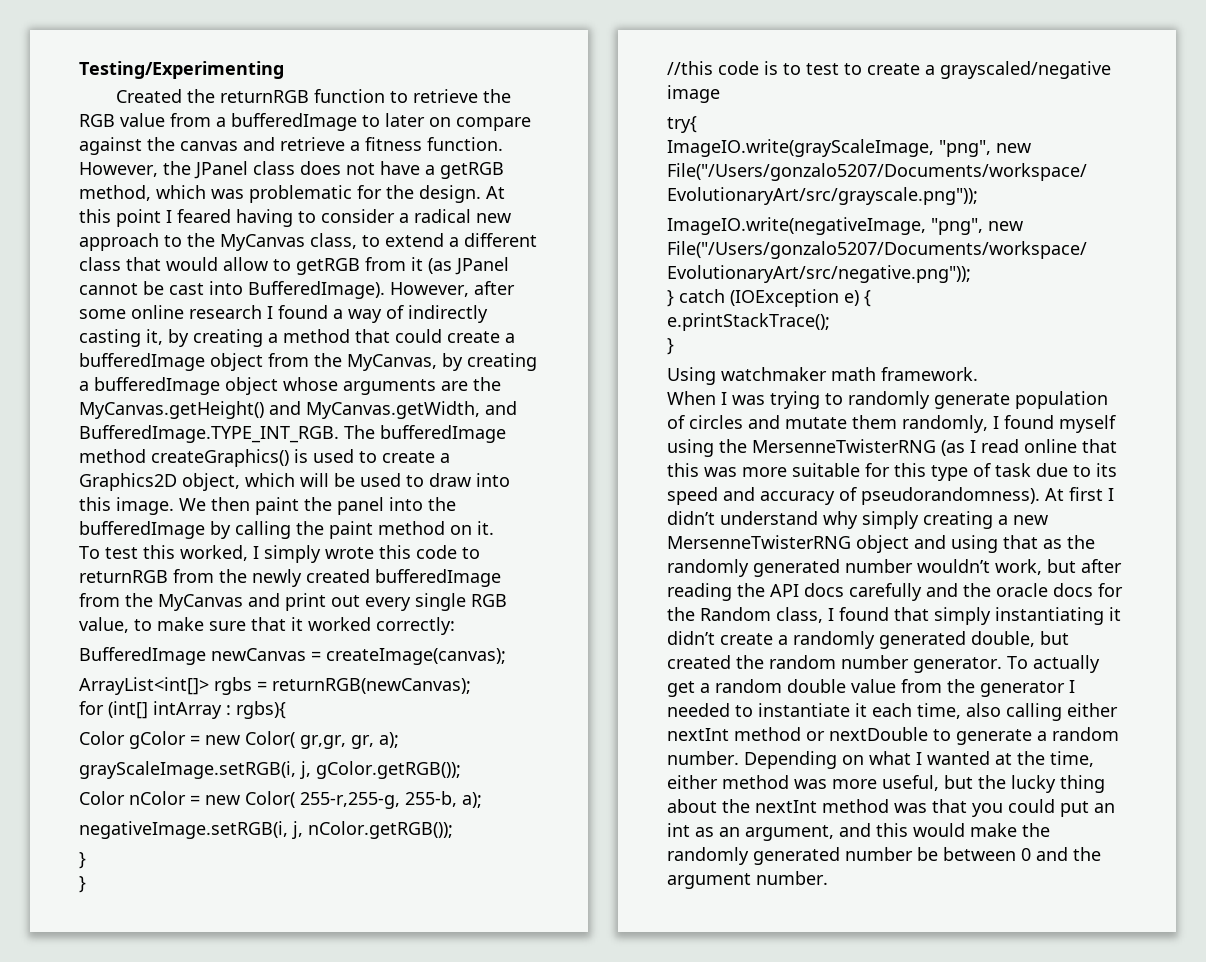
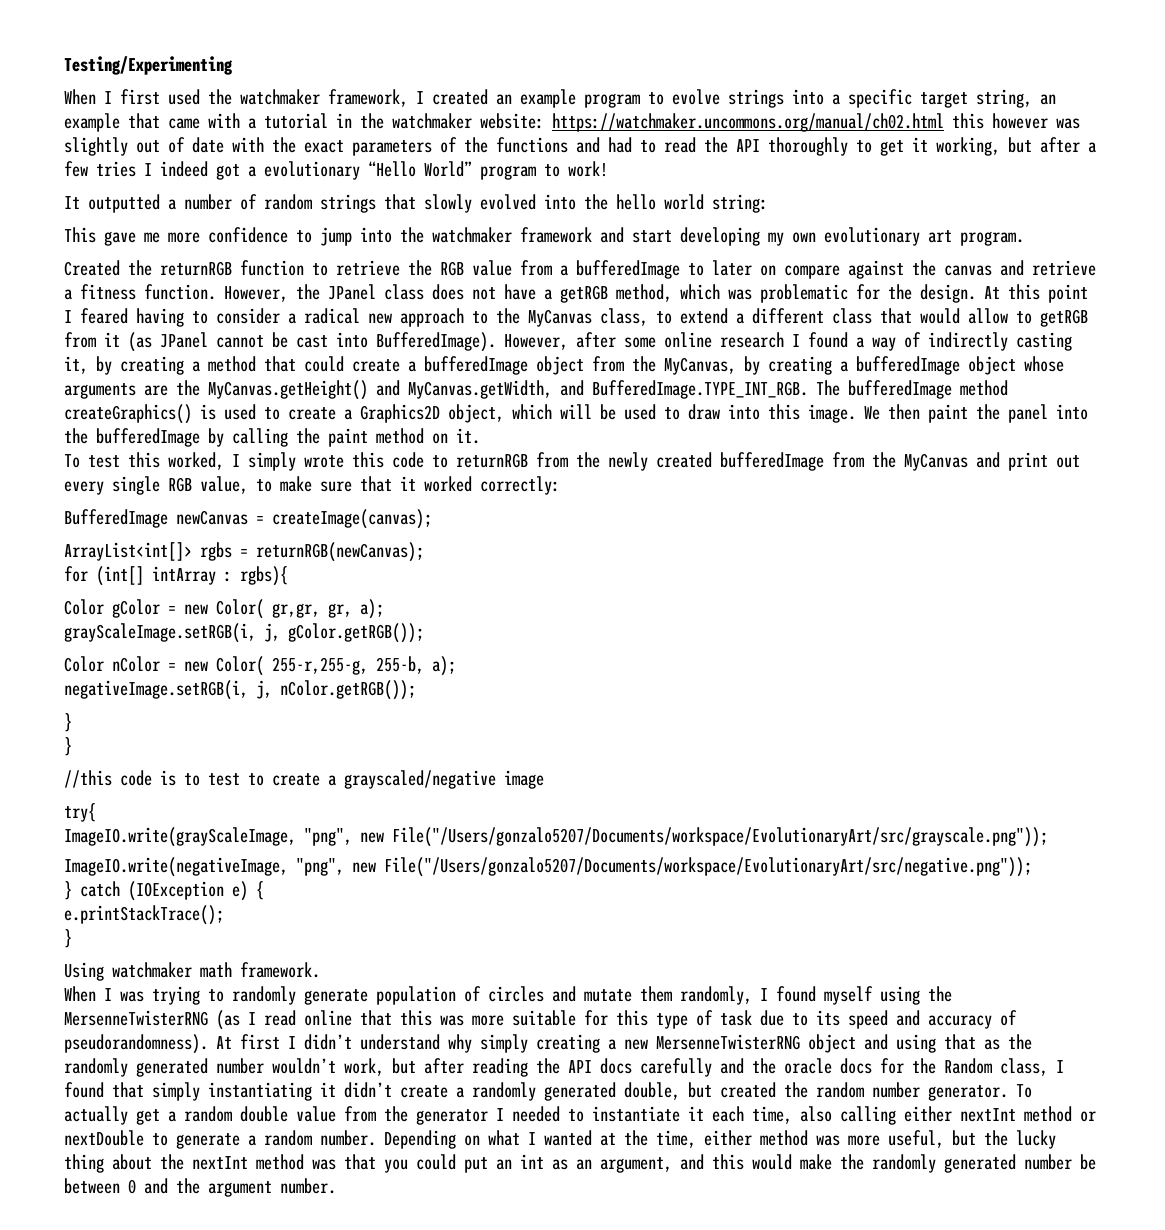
+ When I first used the watchmaker framework, I created an example program to evolve strings into a specific target string, an example that came with a tutorial in the watchmaker website: https://watchmaker.uncommons.org/manual/ch02.html this however was slightly out of date with the exact parameters of the functions and had to read the API thoroughly to get it working, but after a few tries I indeed got a evolutionary “Hello World” program to work!
+ It outputted a number of random strings that slowly evolved into the hello world string:
+ This gave me more confidence to jump into the watchmaker framework and start developing my own evolutionary art program.

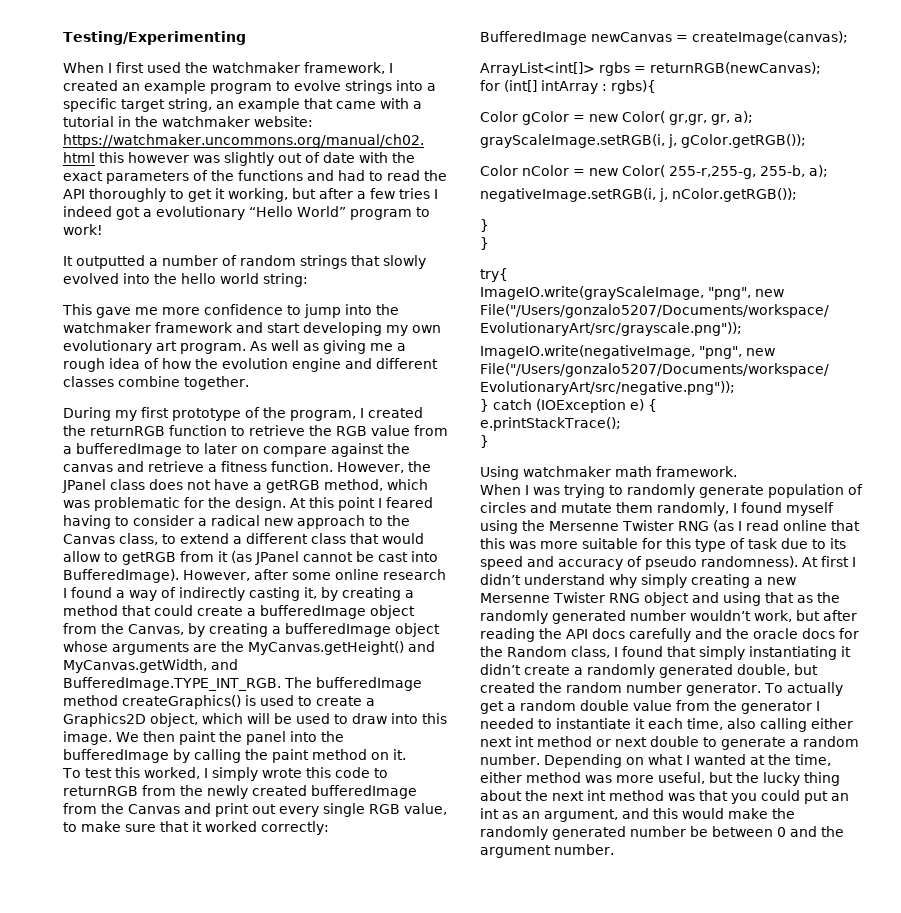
- This gave me more confidence to jump into the watchmaker framework and start developing my own evolutionary art program.
- Created the returnRGB function to retrieve the RGB value from a bufferedImage to later on compare against the canvas and retrieve a fitness function.
+ This gave me more confidence to jump into the watchmaker framework and start developing my own evolutionary art program. As well as giving me a rough idea of how the evolution engine and different classes combine together.
+ During my first prototype of the program, I created the returnRGB function to retrieve the RGB value from a bufferedImage to later on compare against the canvas and retrieve a fitness function.
- At this point I feared having to consider a radical new approach to the MyCanvas class, to extend a different class that would allow to getRGB from it (as JPanel cannot be cast into BufferedImage).
+ At this point I feared having to consider a radical new approach to the Canvas class, to extend a different class that would allow to getRGB from it (as JPanel cannot be cast into BufferedImage).
- However, after some online research I found a way of indirectly casting it, by creating a method that could create a bufferedImage object from the MyCanvas, by creating a bufferedImage object whose arguments are the MyCanvas.getHeight() and MyCanvas.getWidth, and BufferedImage.TYPE_INT_RGB. The bufferedImage method createGraphics() is used to create a Graphics2D object, which will be used to draw into this image.
+ However, after some online research I found a way of indirectly casting it, by creating a method that could create a bufferedImage object from the Canvas, by creating a bufferedImage object whose arguments are the MyCanvas.getHeight() and MyCanvas.getWidth, and BufferedImage.TYPE_INT_RGB. The bufferedImage method createGraphics() is used to create a Graphics2D object, which will be used to draw into this image.
- To test this worked, I simply wrote this code to returnRGB from the newly created bufferedImage from the MyCanvas and print out every single RGB value, to make sure that it worked correctly:
+ To test this worked, I simply wrote this code to returnRGB from the newly created bufferedImage from the Canvas and print out every single RGB value, to make sure that it worked correctly:
- //this code is to test to create a grayscaled/negative image
- When I was trying to randomly generate population of circles and mutate them randomly, I found myself using the MersenneTwisterRNG (as I read online that this was more suitable for this type of task due to its speed and accuracy of pseudorandomness).
+ When I was trying to randomly generate population of circles and mutate them randomly, I found myself using the Mersenne Twister RNG (as I read online that this was more suitable for this type of task due to its speed and accuracy of pseudo randomness).
- At first I didn’t understand why simply creating a new MersenneTwisterRNG object and using that as the randomly generated number wouldn’t work, but after reading the API docs carefully and the oracle docs for the Random class, I found that simply instantiating it didn’t create a randomly generated double, but created the random number generator.
+ At first I didn’t understand why simply creating a new Mersenne Twister RNG object and using that as the randomly generated number wouldn’t work, but after reading the API docs carefully and the oracle docs for the Random class, I found that simply instantiating it didn’t create a randomly generated double, but created the random number generator.
- To actually get a random double value from the generator I needed to instantiate it each time, also calling either nextInt method or nextDouble to generate a random number.
+ To actually get a random double value from the generator I needed to instantiate it each time, also calling either next int method or next double to generate a random number.
- Depending on what I wanted at the time, either method was more useful, but the lucky thing about the nextInt method was that you could put an int as an argument, and this would make the randomly generated number be between 0 and the argument number.
+ Depending on what I wanted at the time, either method was more useful, but the lucky thing about the next int method was that you could put an int as an argument, and this would make the randomly generated number be between 0 and the argument number.

